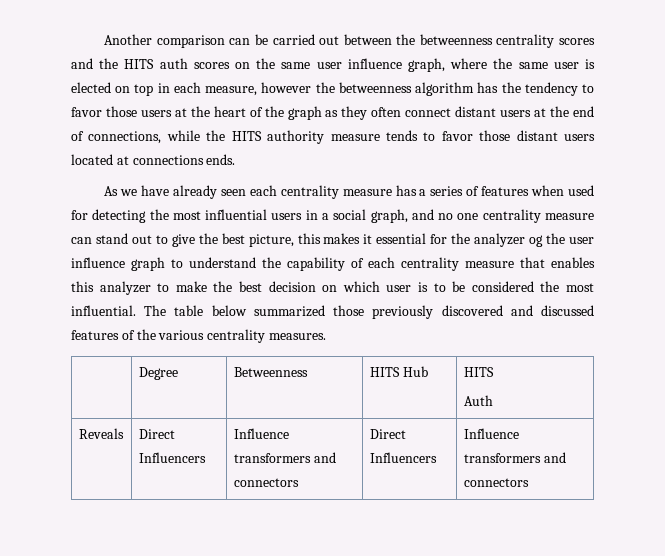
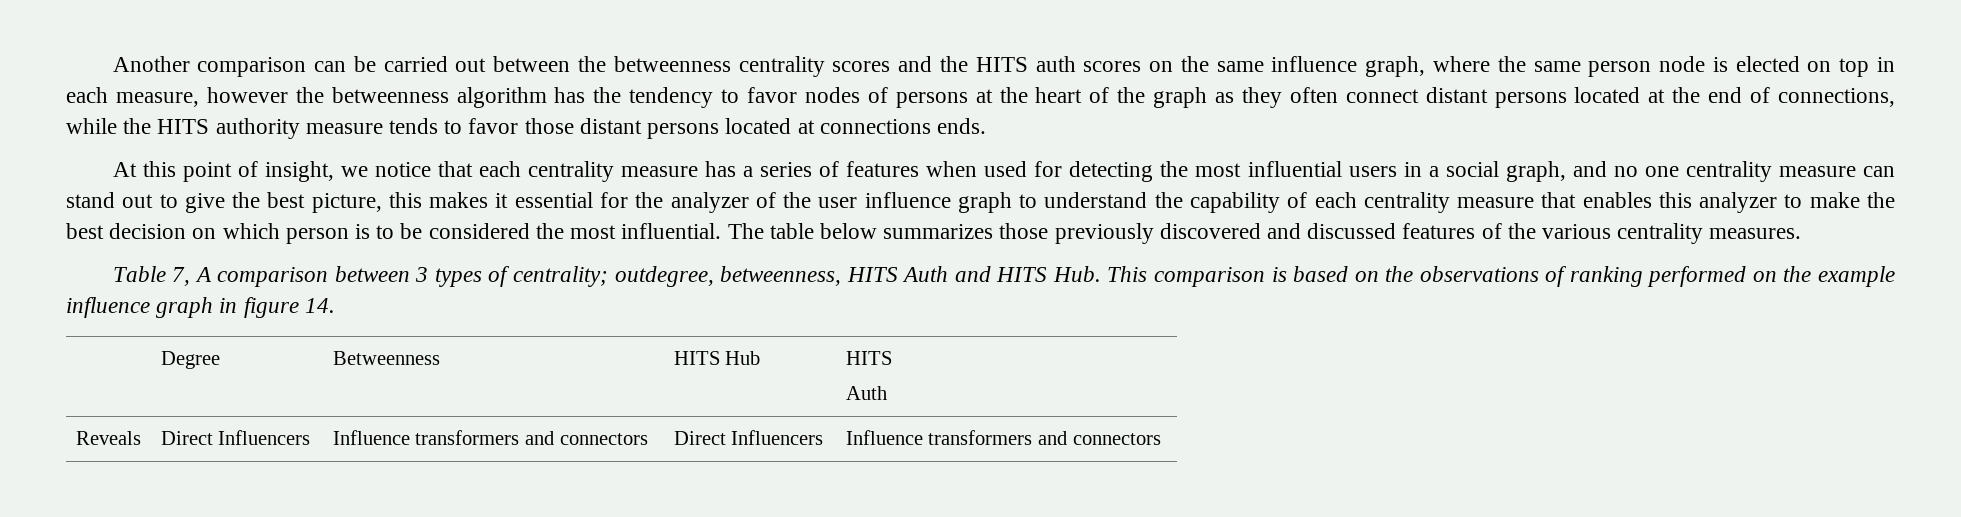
- Another comparison can be carried out between the betweenness centrality scores and the HITS auth scores on the same user influence graph, where the same user is elected on top in each measure, however the betweenness algorithm has the tendency to favor those users at the heart of the graph as they often connect distant users at the end of connections, while the HITS authority measure tends to favor those distant users located at connections ends.
+ Another comparison can be carried out between the betweenness centrality scores and the HITS auth scores on the same influence graph, where the same person node is elected on top in each measure, however the betweenness algorithm has the tendency to favor nodes of persons at the heart of the graph as they often connect distant persons located at the end of connections, while the HITS authority measure tends to favor those distant persons located at connections ends.
- As we have already seen each centrality measure has a series of features when used for detecting the most influential users in a social graph, and no one centrality measure can stand out to give the best picture, this makes it essential for the analyzer og the user influence graph to understand the capability of each centrality measure that enables this analyzer to make the best decision on which user is to be considered the most influential.
+ At this point of insight, we notice that each centrality measure has a series of features when used for detecting the most influential users in a social graph, and no one centrality measure can stand out to give the best picture, this makes it essential for the analyzer of the user influence graph to understand the capability of each centrality measure that enables this analyzer to make the best decision on which person is to be considered the most influential.
- The table below summarized those previously discovered and discussed features of the various centrality measures.
+ The table below summarizes those previously discovered and discussed features of the various centrality measures.
+ Table 7, A comparison between 3 types of centrality; outdegree, betweenness, HITS Auth and HITS Hub. This comparison is based on the observations of ranking performed on the example influence graph in figure 14.

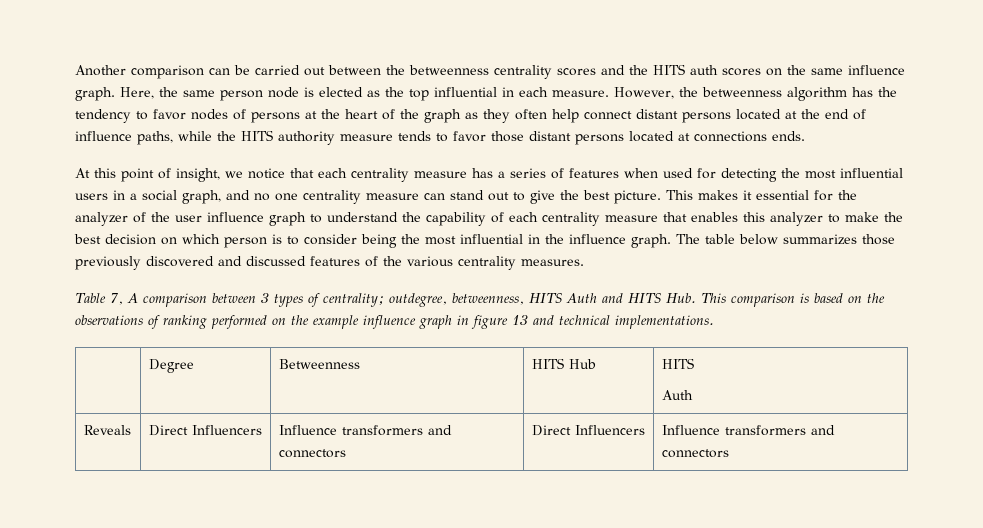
- Another comparison can be carried out between the betweenness centrality scores and the HITS auth scores on the same influence graph, where the same person node is elected on top in each measure, however the betweenness algorithm has the tendency to favor nodes of persons at the heart of the graph as they often connect distant persons located at the end of connections, while the HITS authority measure tends to favor those distant persons located at connections ends.
+ Another comparison can be carried out between the betweenness centrality scores and the HITS auth scores on the same influence graph. Here, the same person node is elected as the top influential in each measure. However, the betweenness algorithm has the tendency to favor nodes of persons at the heart of the graph as they often help connect distant persons located at the end of influence paths, while the HITS authority measure tends to favor those distant persons located at connections ends.
- At this point of insight, we notice that each centrality measure has a series of features when used for detecting the most influential users in a social graph, and no one centrality measure can stand out to give the best picture, this makes it essential for the analyzer of the user influence graph to understand the capability of each centrality measure that enables this analyzer to make the best decision on which person is to be considered the most influential.
+ At this point of insight, we notice that each centrality measure has a series of features when used for detecting the most influential users in a social graph, and no one centrality measure can stand out to give the best picture. This makes it essential for the analyzer of the user influence graph to understand the capability of each centrality measure that enables this analyzer to make the best decision on which person is to consider being the most influential in the influence graph.
- Table 7, A comparison between 3 types of centrality; outdegree, betweenness, HITS Auth and HITS Hub. This comparison is based on the observations of ranking performed on the example influence graph in figure 14.
+ Table 7, A comparison between 3 types of centrality; outdegree, betweenness, HITS Auth and HITS Hub. This comparison is based on the observations of ranking performed on the example influence graph in figure 13 and technical implementations.

